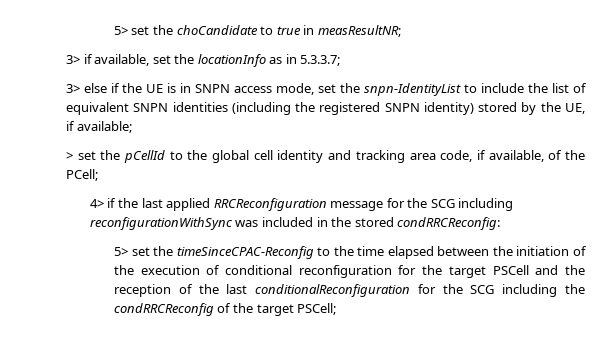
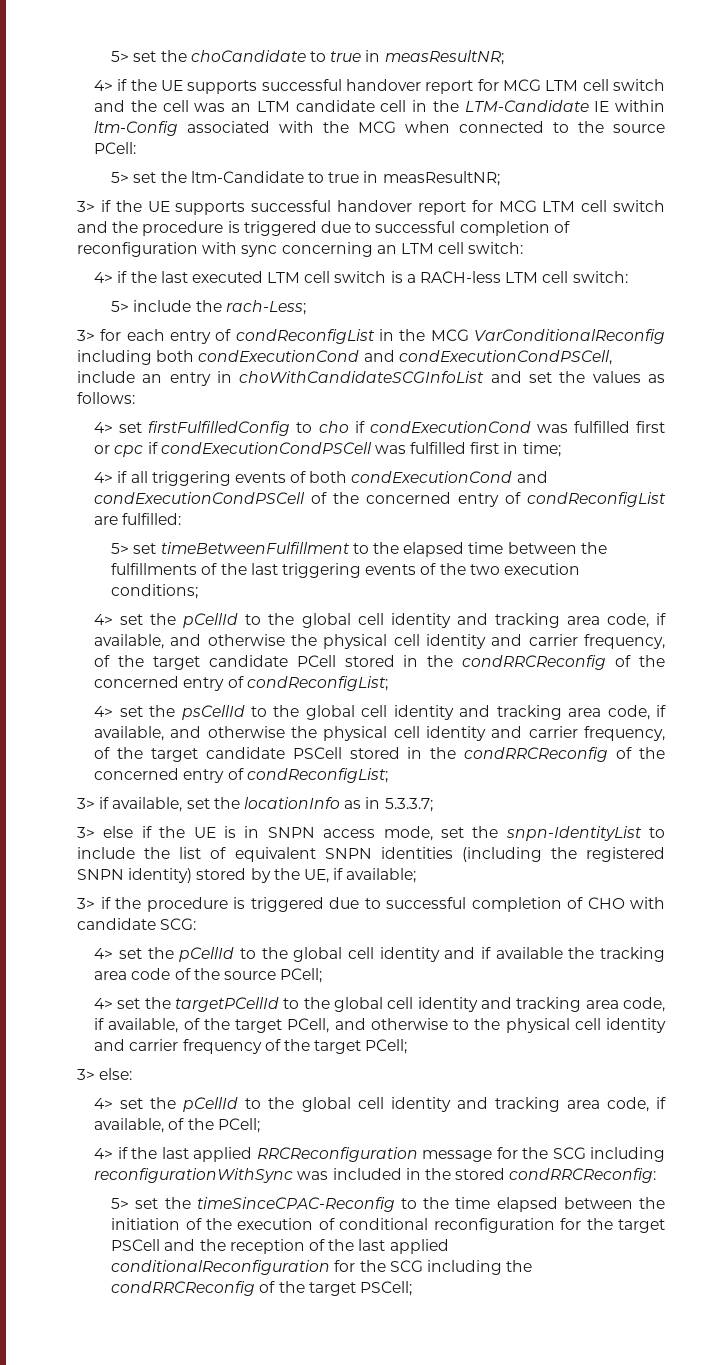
+ 4> if the UE supports successful handover report for MCG LTM cell switch and the cell was an LTM candidate cell in the LTM-Candidate IE within ltm-Config associated with the MCG when connected to the source PCell:
+ 5> set the ltm-Candidate to true in measResultNR;
+ 3> if the UE supports successful handover report for MCG LTM cell switch and the procedure is triggered due to successful completion of reconfiguration with sync concerning an LTM cell switch:
+ 4> if the last executed LTM cell switch is a RACH-less LTM cell switch:
+ 5> include the rach-Less;
+ 3> for each entry of condReconfigList in the MCG VarConditionalReconfig including both condExecutionCond and condExecutionCondPSCell, include an entry in choWithCandidateSCGInfoList and set the values as follows:
+ 4> set firstFulfilledConfig to cho if condExecutionCond was fulfilled first or cpc if condExecutionCondPSCell was fulfilled first in time;
+ 4> if all triggering events of both condExecutionCond and condExecutionCondPSCell of the concerned entry of condReconfigList are fulfilled:
+ 5> set timeBetweenFulfillment to the elapsed time between the fulfillments of the last triggering events of the two execution conditions;
+ 4> set the pCellId to the global cell identity and tracking area code, if available, and otherwise the physical cell identity and carrier frequency, of the target candidate PCell stored in the condRRCReconfig of the concerned entry of condReconfigList;
+ 4> set the psCellId to the global cell identity and tracking area code, if available, and otherwise the physical cell identity and carrier frequency, of the target candidate PSCell stored in the condRRCReconfig of the concerned entry of condReconfigList;
- > set the pCellId to the global cell identity and tracking area code, if available, of the PCell;
+ 3> if the procedure is triggered due to successful completion of CHO with candidate SCG:
+ 4> set the pCellId to the global cell identity and if available the tracking area code of the source PCell;
+ 4> set the targetPCellId to the global cell identity and tracking area code, if available, of the target PCell, and otherwise to the physical cell identity and carrier frequency of the target PCell;
+ 3> else:
+ 4> set the pCellId to the global cell identity and tracking area code, if available, of the PCell;
- 5> set the timeSinceCPAC-Reconfig to the time elapsed between the initiation of the execution of conditional reconfiguration for the target PSCell and the reception of the last conditionalReconfiguration for the SCG including the condRRCReconfig of the target PSCell;
+ 5> set the timeSinceCPAC-Reconfig to the time elapsed between the initiation of the execution of conditional reconfiguration for the target PSCell and the reception of the last applied conditionalReconfiguration for the SCG including the condRRCReconfig of the target PSCell;

